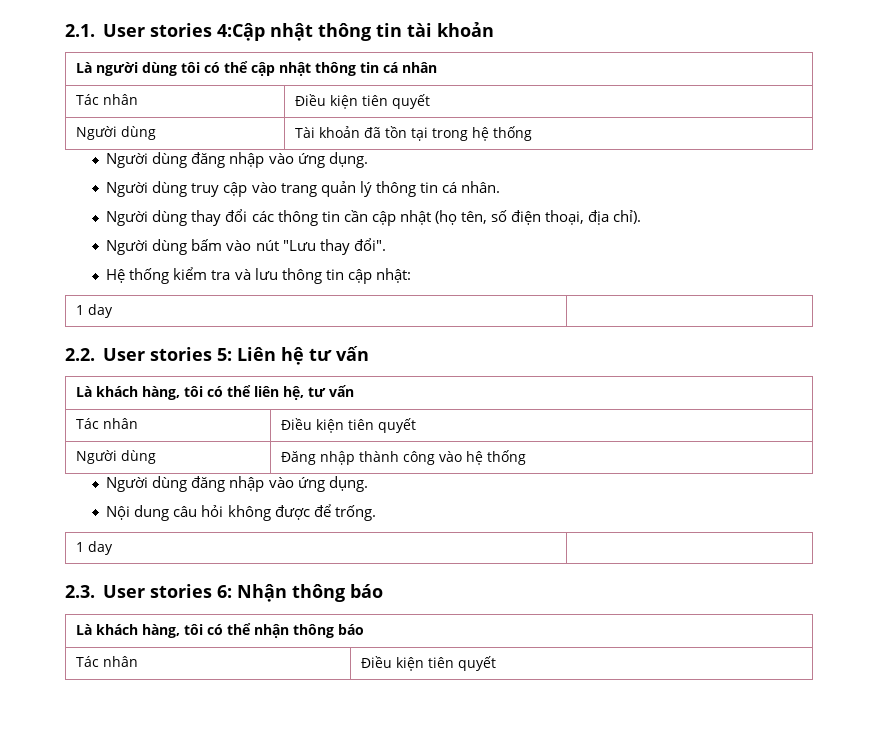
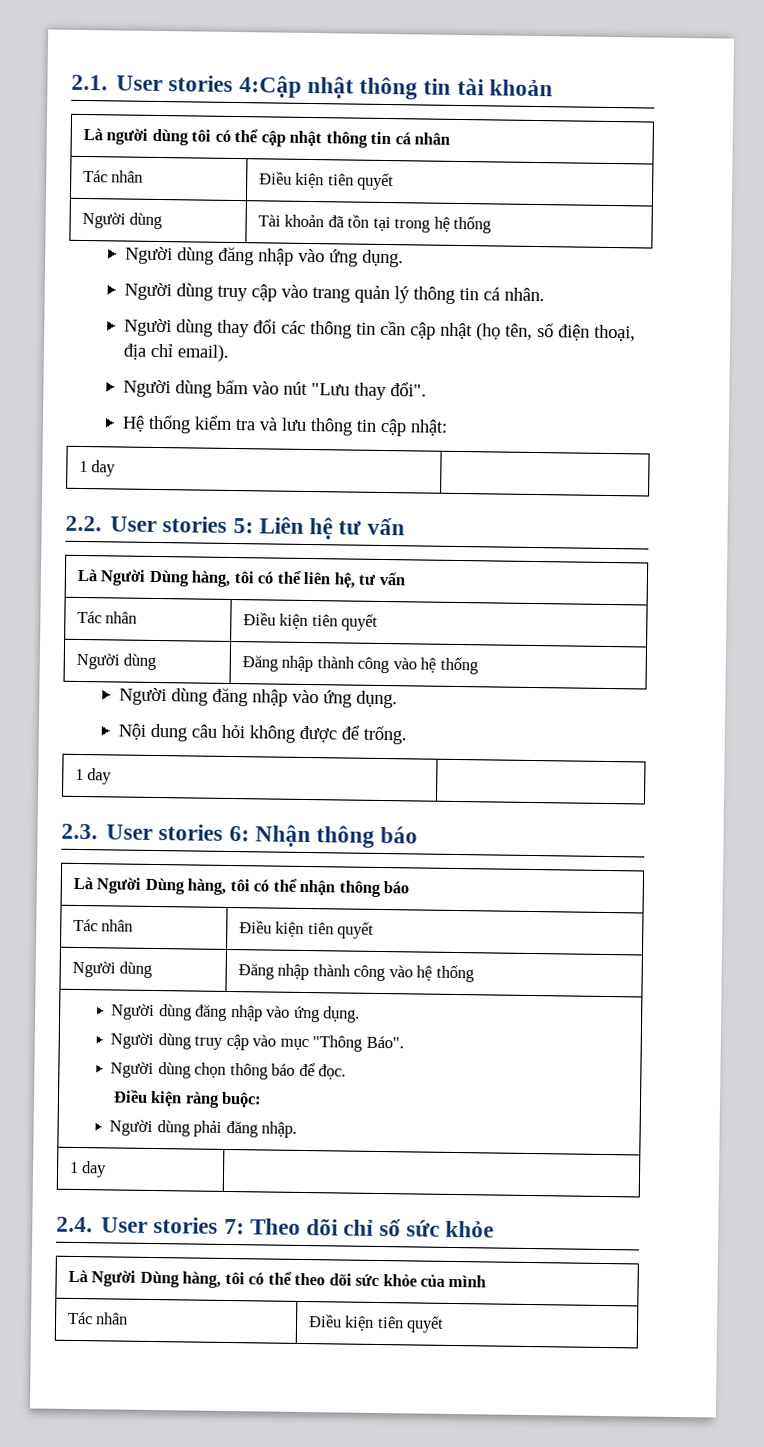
- Người dùng thay đổi các thông tin cần cập nhật (họ tên, số điện thoại, địa chỉ).
+ Người dùng thay đổi các thông tin cần cập nhật (họ tên, số điện thoại, địa chỉ email).
- Là khách hàng, tôi có thể liên hệ, tư vấn
+ Là Người Dùng hàng, tôi có thể liên hệ, tư vấn
- Là khách hàng, tôi có thể nhận thông báo
+ Là Người Dùng hàng, tôi có thể nhận thông báo
+ Tác nhân | Điều kiện tiên quyết
+ Người dùng | Đăng nhập thành công vào hệ thống
+ Người dùng đăng nhập vào ứng dụng.
+ Người dùng truy cập vào mục "Thông Báo".
+ Người dùng chọn thông báo để đọc.
+ Điều kiện ràng buộc:
+ Người dùng phải đăng nhập.
+ 1 day |
+ 2.4. User stories 7: Theo dõi chỉ số sức khỏe
+ Là Người Dùng hàng, tôi có thể theo dõi sức khỏe của mình

